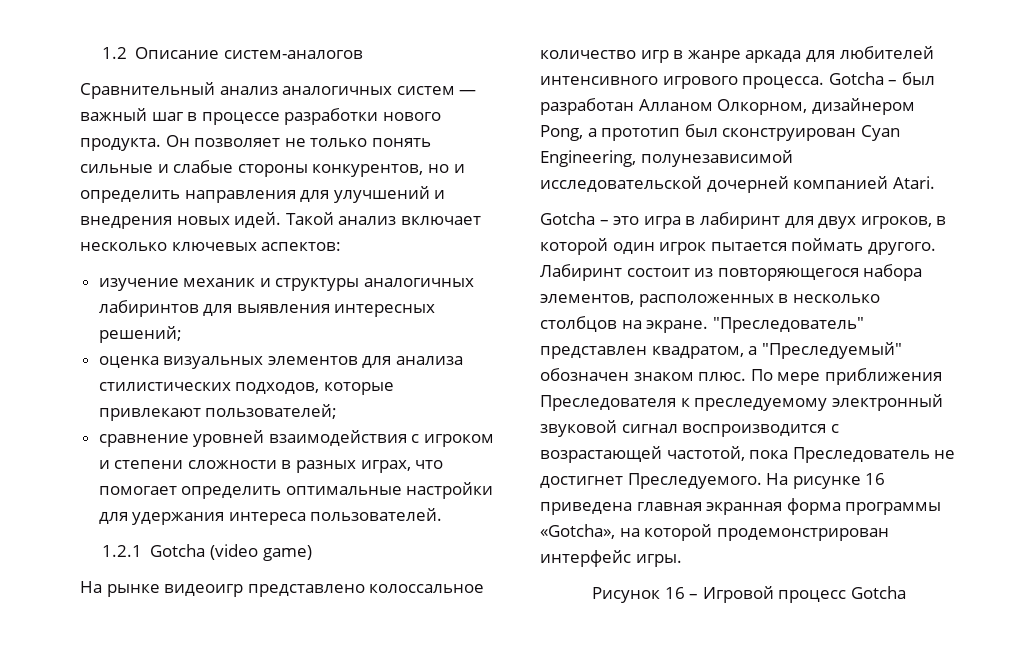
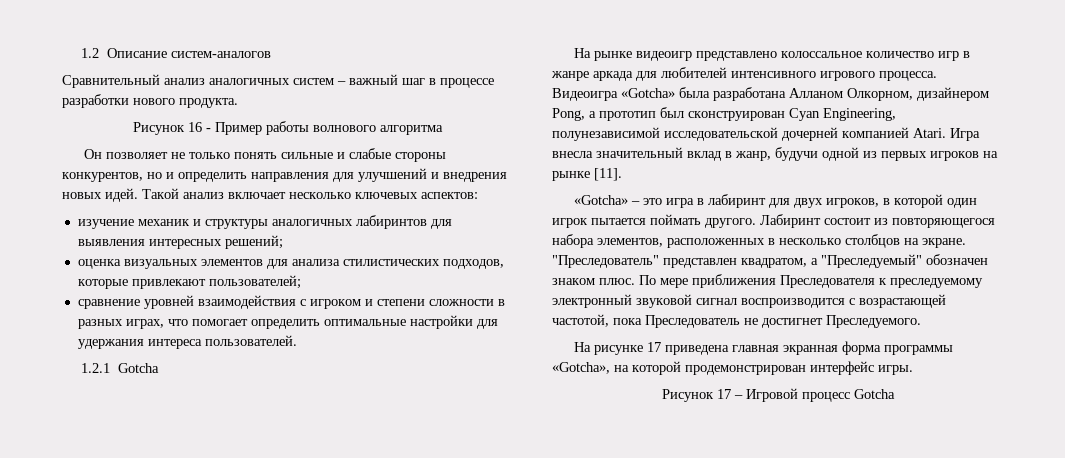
- Сравнительный анализ аналогичных систем — важный шаг в процессе разработки нового продукта. Он позволяет не только понять сильные и слабые стороны конкурентов, но и определить направления для улучшений и внедрения новых идей.
+ Сравнительный анализ аналогичных систем – важный шаг в процессе разработки нового продукта.
+ Рисунок 16 - Пример работы волнового алгоритма
+ Он позволяет не только понять сильные и слабые стороны конкурентов, но и определить направления для улучшений и внедрения новых идей.
- 1.2.1 Gotcha (video game)
+ 1.2.1 Gotcha
- Gotcha – был разработан Алланом Олкорном, дизайнером Pong, а прототип был сконструирован Cyan Engineering, полунезависимой исследовательской дочерней компанией Atari.
- Gotcha – это игра в лабиринт для двух игроков, в которой один игрок пытается поймать другого.
+ Видеоигра «Gotcha» была разработана Алланом Олкорном, дизайнером Pong, а прототип был сконструирован Cyan Engineering, полунезависимой исследовательской дочерней компанией Atari. Игра внесла значительный вклад в жанр, будучи одной из первых игроков на рынке [11].
+ «Gotcha» – это игра в лабиринт для двух игроков, в которой один игрок пытается поймать другого.
- По мере приближения Преследователя к преследуемому электронный звуковой сигнал воспроизводится с возрастающей частотой, пока Преследователь не достигнет Преследуемого. На рисунке 16 приведена главная экранная форма программы «Gotcha», на которой продемонстрирован интерфейс игры.
+ По мере приближения Преследователя к преследуемому электронный звуковой сигнал воспроизводится с возрастающей частотой, пока Преследователь не достигнет Преследуемого.
+ На рисунке 17 приведена главная экранная форма программы «Gotcha», на которой продемонстрирован интерфейс игры.
- Рисунок 16 – Игровой процесс Gotcha
+ Рисунок 17 – Игровой процесс Gotcha

